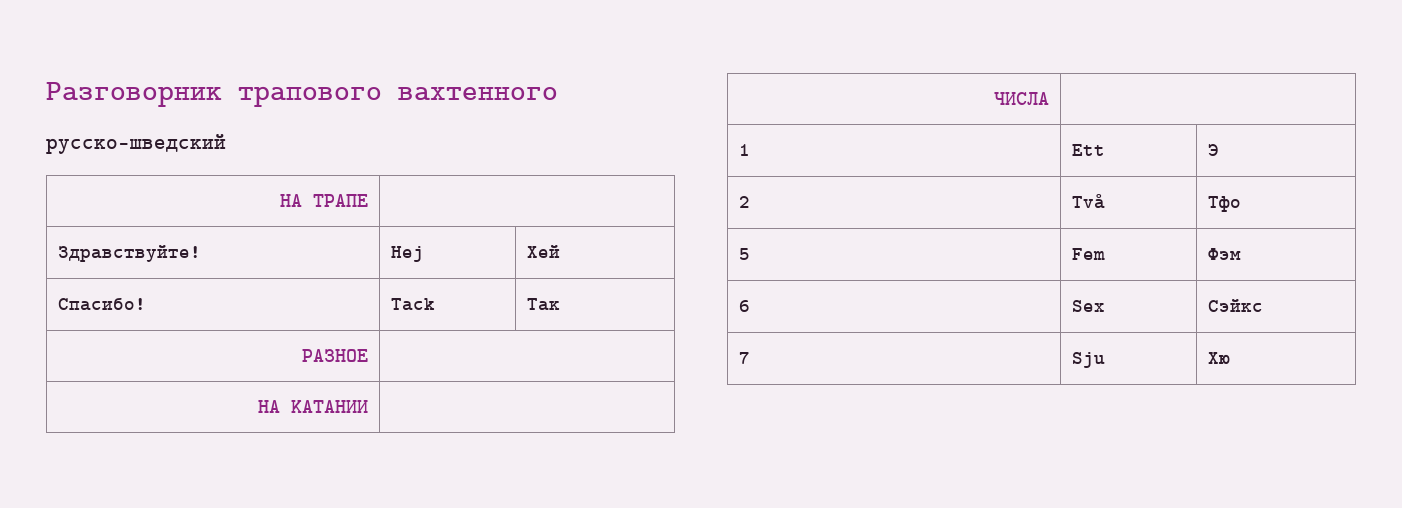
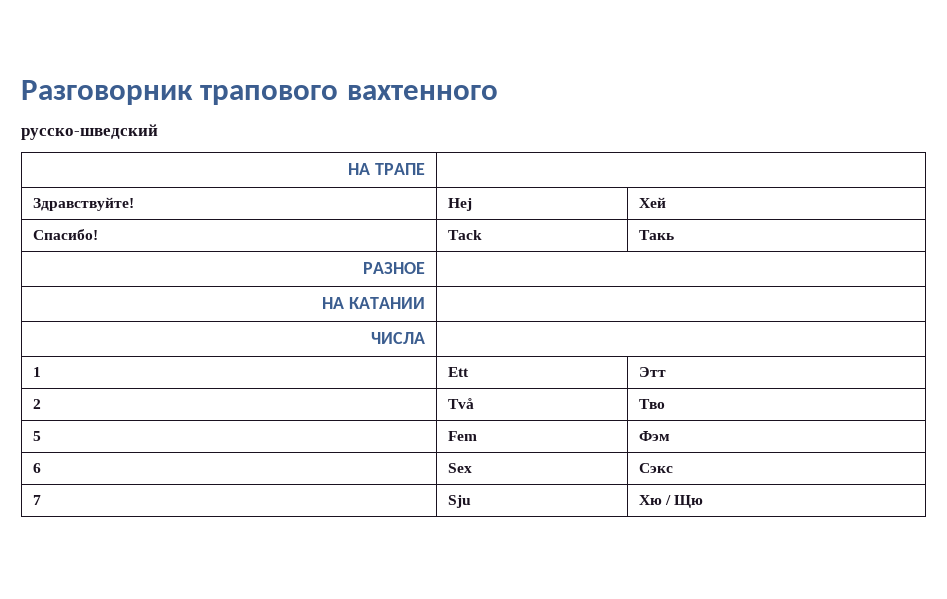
- Спасибо! | Tack | Так
+ Спасибо! | Tack | Такь
- 1 | Ett | Э
+ 1 | Ett | Этт
- 2 | Två | Тфо
+ 2 | Två | Тво
- 6 | Sex | Сэйкс
+ 6 | Sex | Сэкс
- 7 | Sju | Хю
+ 7 | Sju | Хю / Щю

